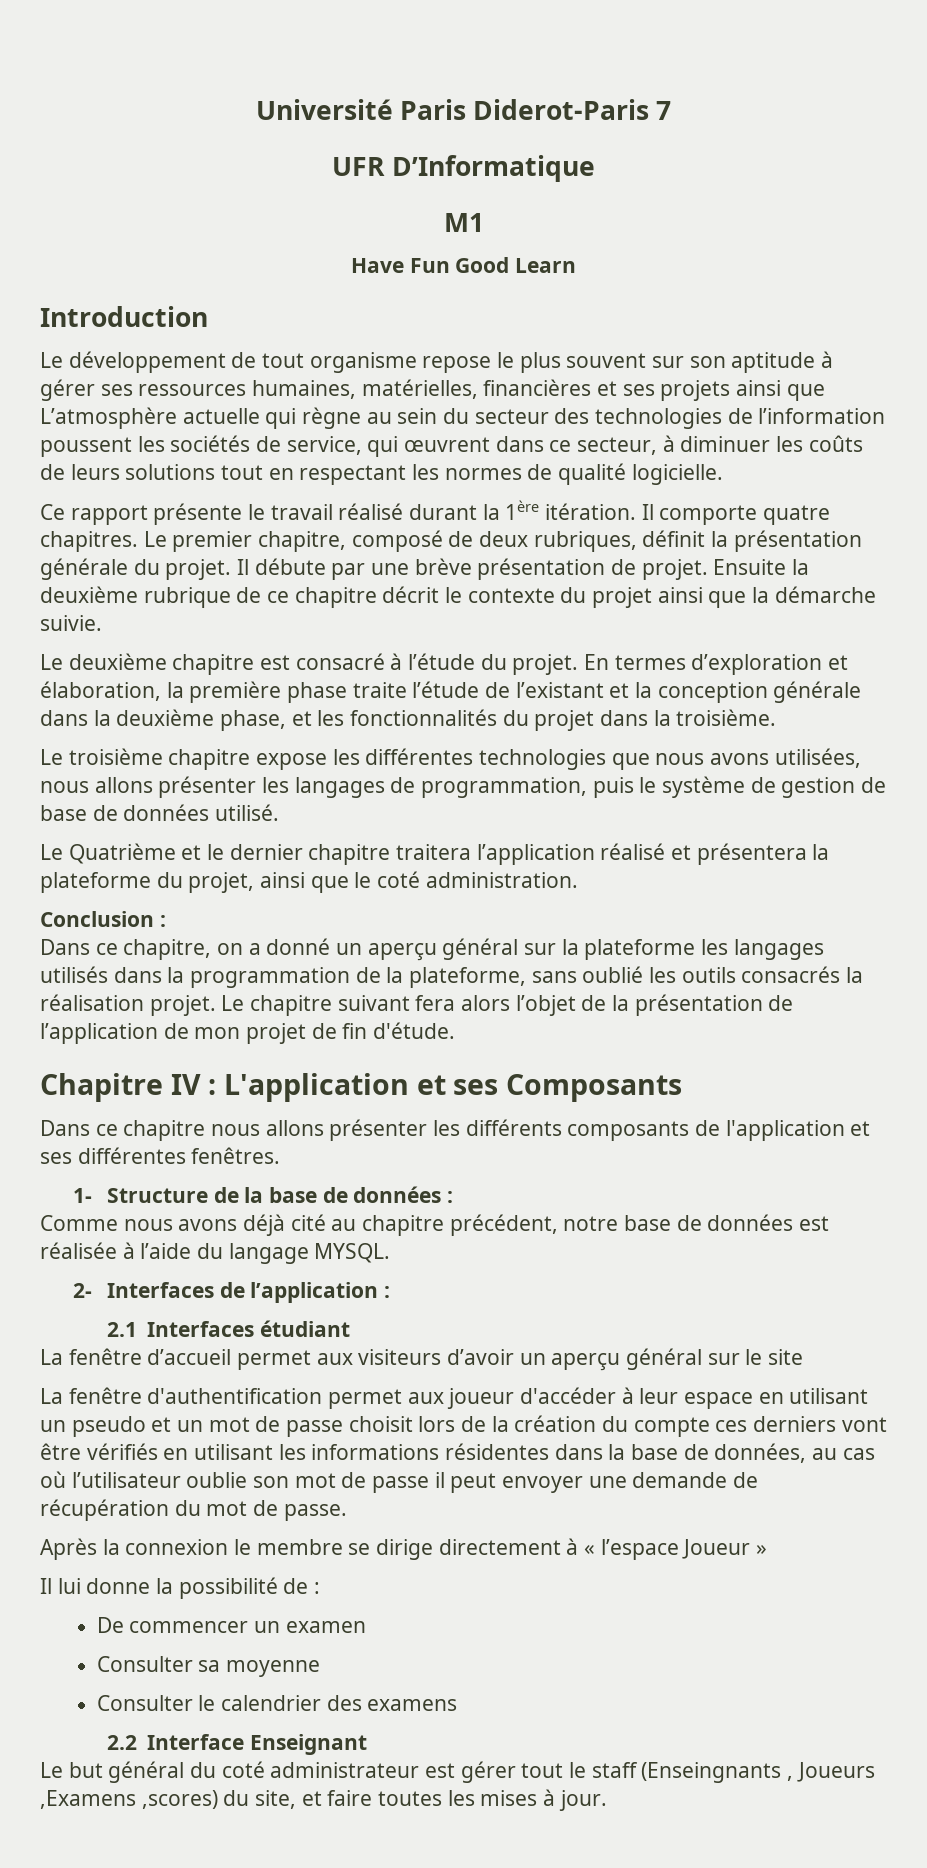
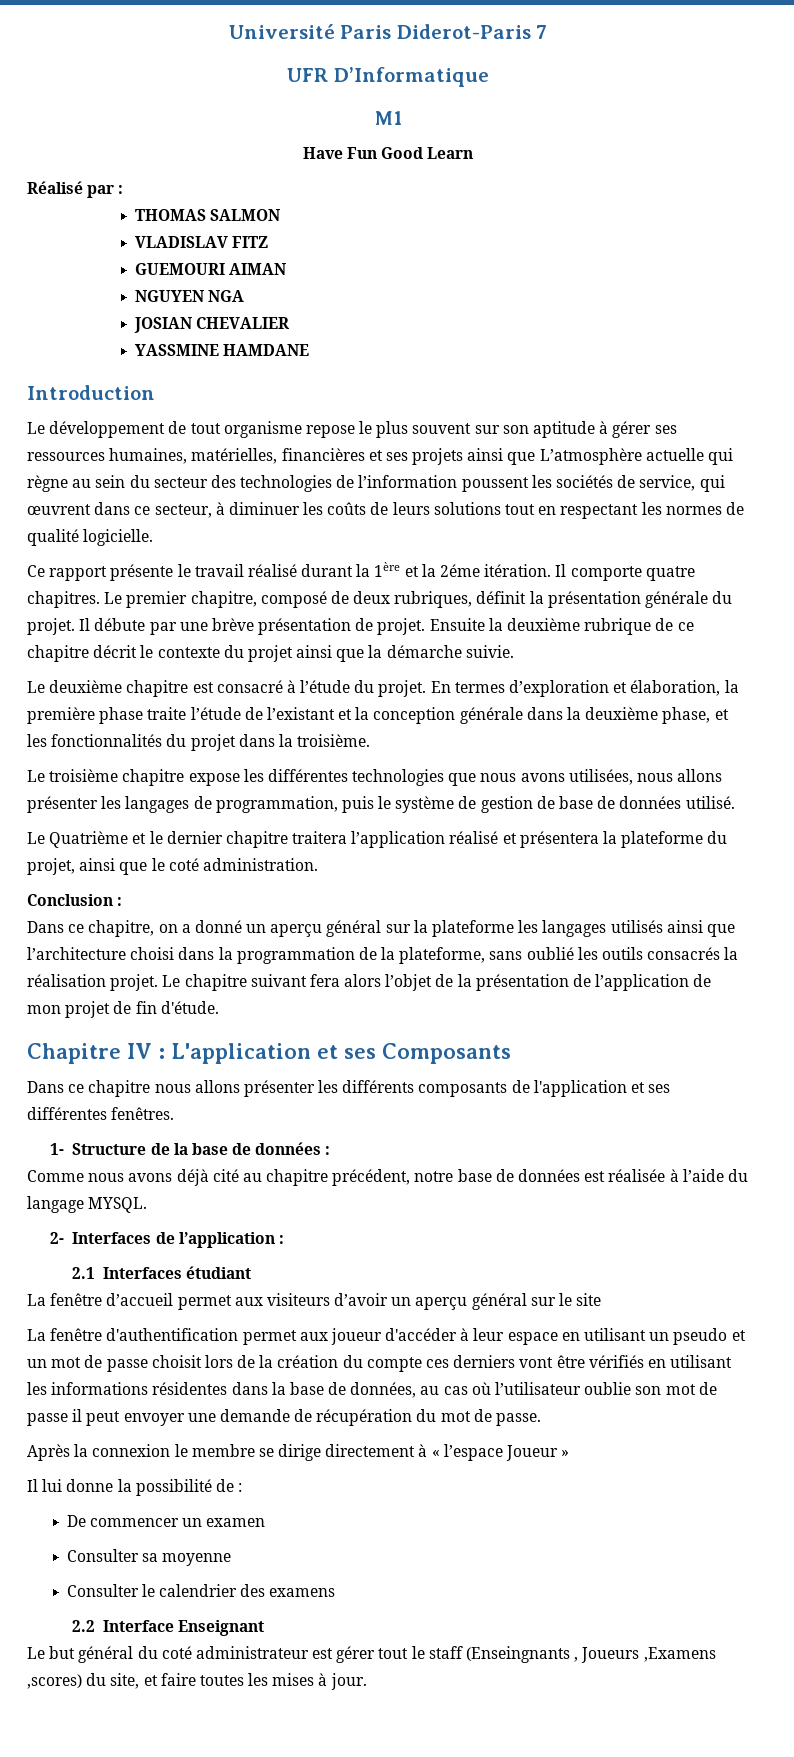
+ Réalisé par :
+ THOMAS SALMON
+ VLADISLAV FITZ
+ GUEMOURI AIMAN
+ NGUYEN NGA
+ JOSIAN CHEVALIER
+ YASSMINE HAMDANE
- Ce rapport présente le travail réalisé durant la 1ère itération.
+ Ce rapport présente le travail réalisé durant la 1ère et la 2éme itération.
- Dans ce chapitre, on a donné un aperçu général sur la plateforme les langages utilisés dans la programmation de la plateforme, sans oublié les outils consacrés la réalisation projet.
+ Dans ce chapitre, on a donné un aperçu général sur la plateforme les langages utilisés ainsi que l’architecture choisi dans la programmation de la plateforme, sans oublié les outils consacrés la réalisation projet.

